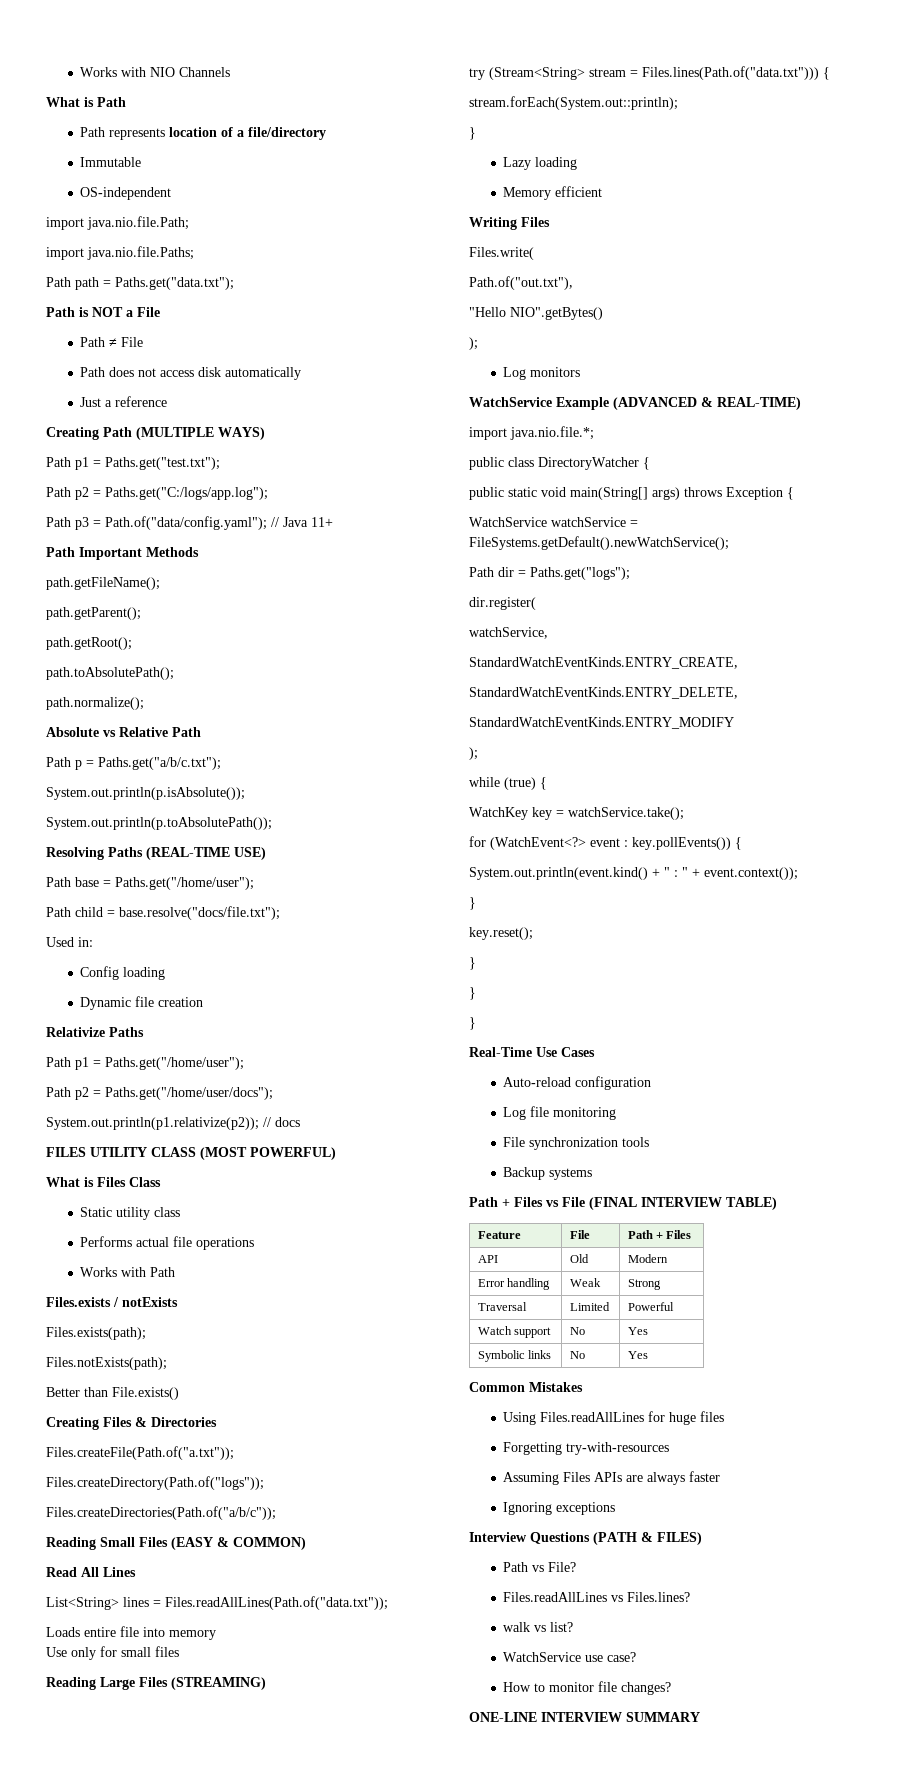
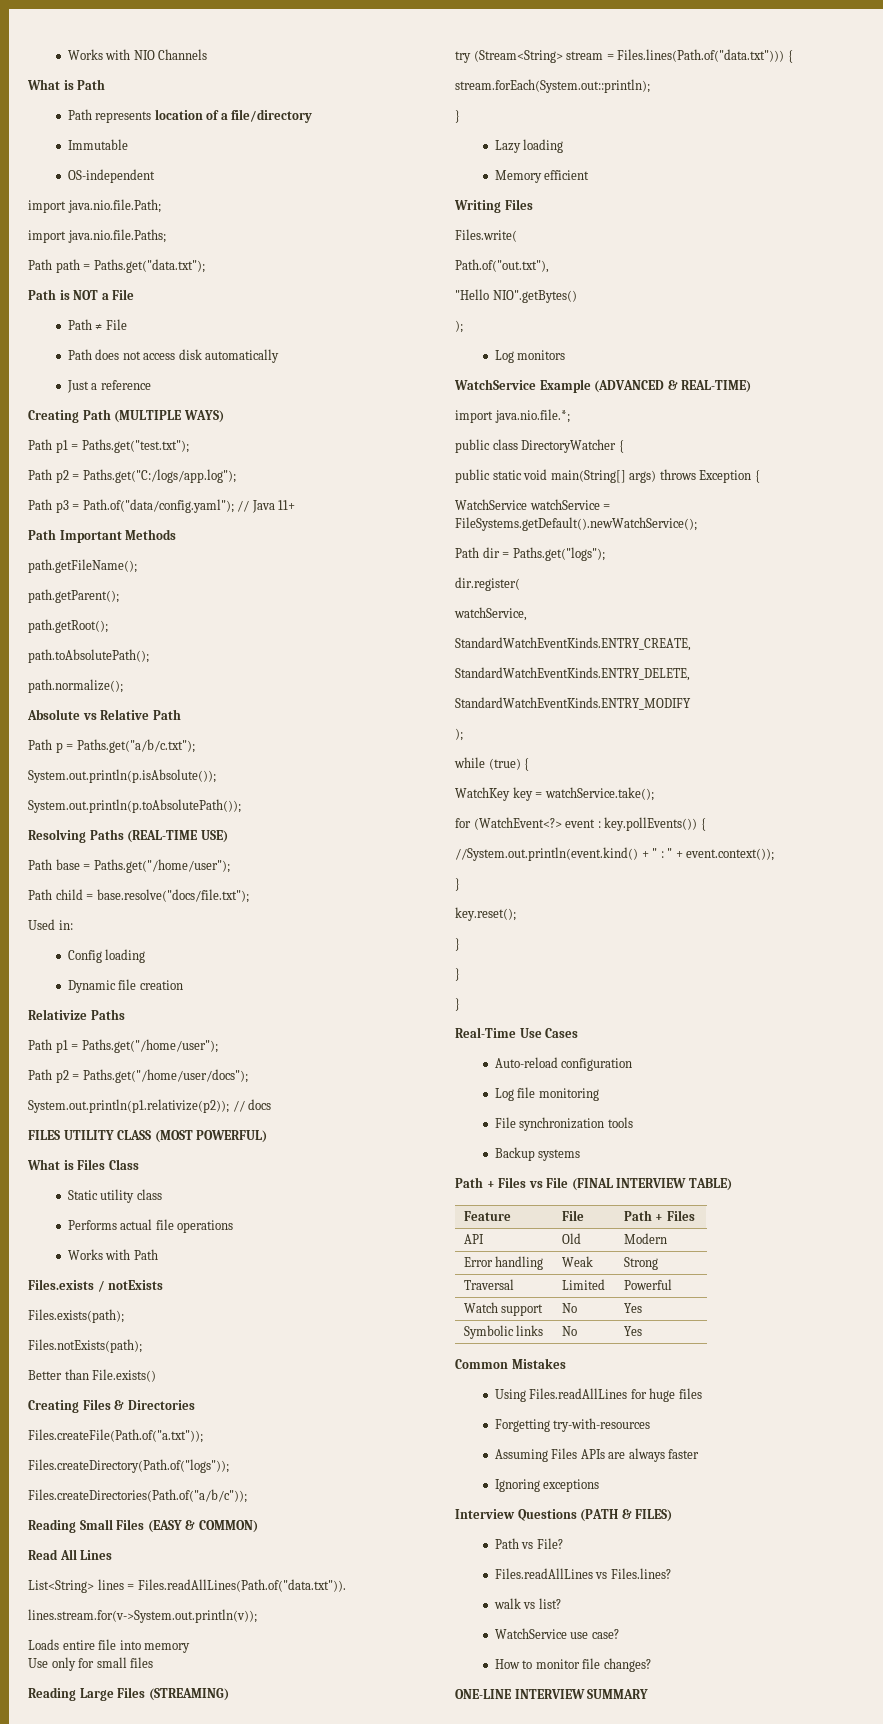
- List<String> lines = Files.readAllLines(Path.of("data.txt"));
+ List<String> lines = Files.readAllLines(Path.of("data.txt")).
+ lines.stream.for(v->System.out.println(v));
- System.out.println(event.kind() + " : " + event.context());
+ //System.out.println(event.kind() + " : " + event.context());

